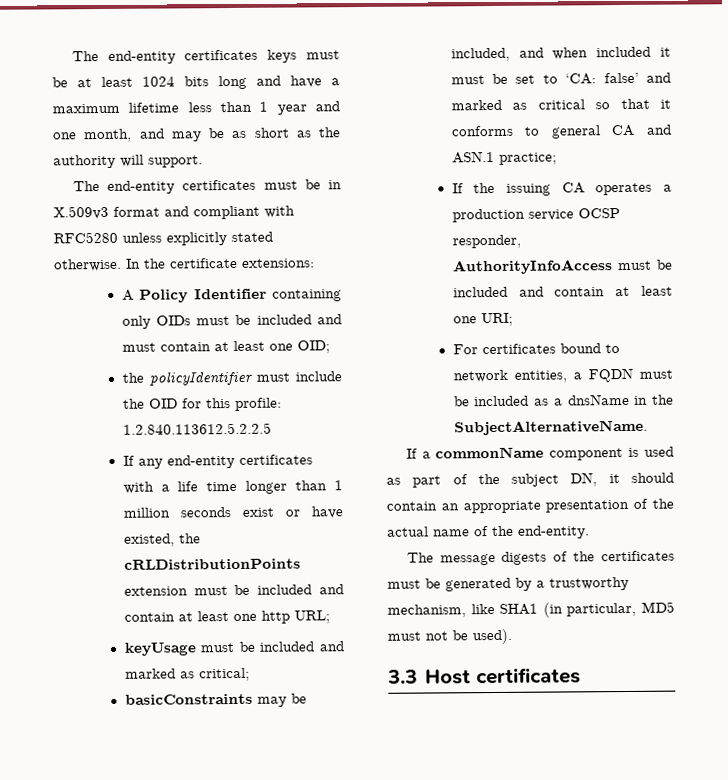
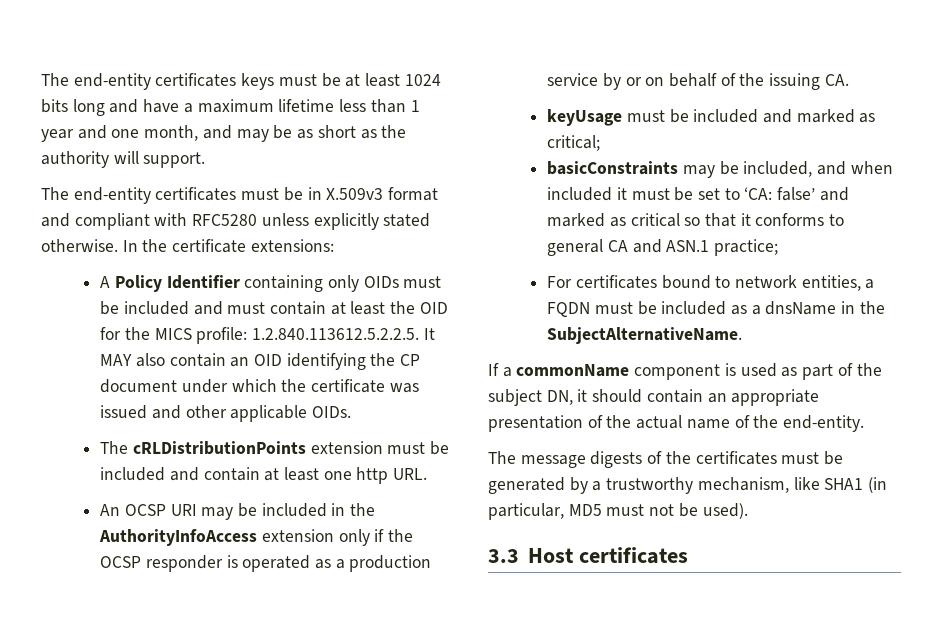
- A Policy Identifier containing only OIDs must be included and must contain at least one OID;
- the policyIdentifier must include the OID for this profile: 1.2.840.113612.5.2.2.5
- If any end-entity certificates with a life time longer than 1 million seconds exist or have existed, the cRLDistributionPoints extension must be included and contain at least one http URL;
+ A Policy Identifier containing only OIDs must be included and must contain at least the OID for the MICS profile: 1.2.840.113612.5.2.2.5. It MAY also contain an OID identifying the CP document under which the certificate was issued and other applicable OIDs.
+ The cRLDistributionPoints extension must be included and contain at least one http URL.
+ An OCSP URI may be included in the AuthorityInfoAccess extension only if the OCSP responder is operated as a production service by or on behalf of the issuing CA.
- If the issuing CA operates a production service OCSP responder, AuthorityInfoAccess must be included and contain at least one URI;

